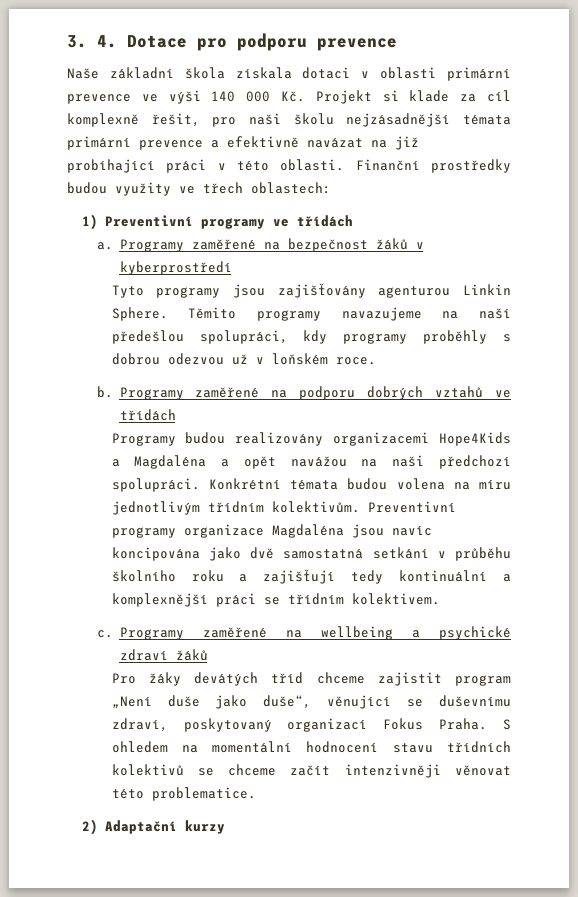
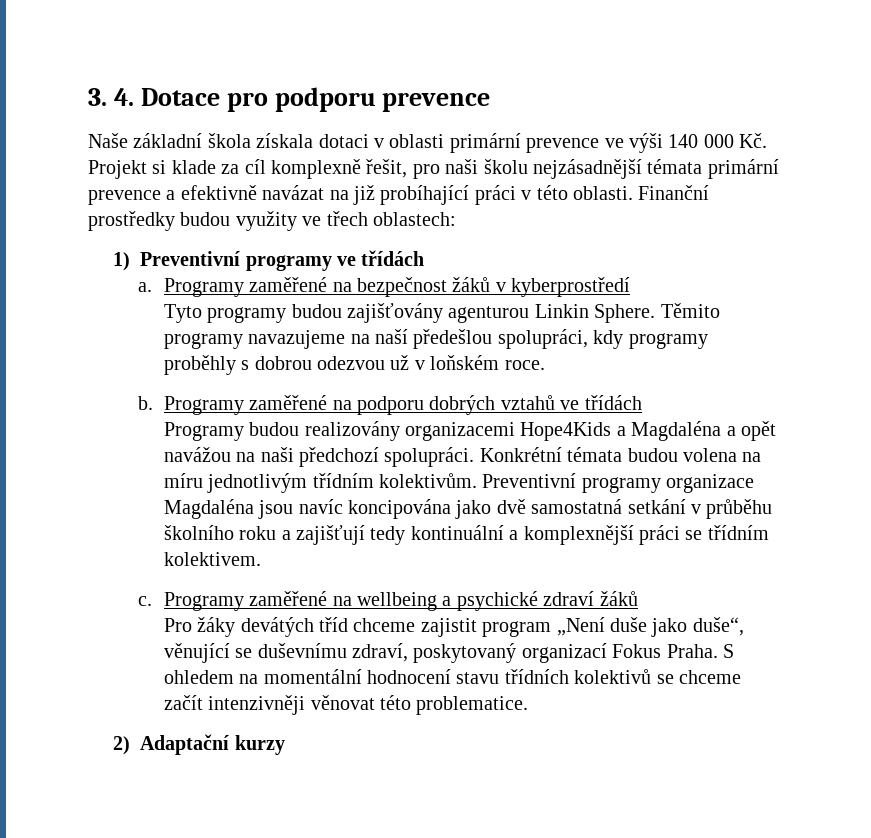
- Tyto programy jsou zajišťovány agenturou Linkin Sphere.
+ Tyto programy budou zajišťovány agenturou Linkin Sphere.

